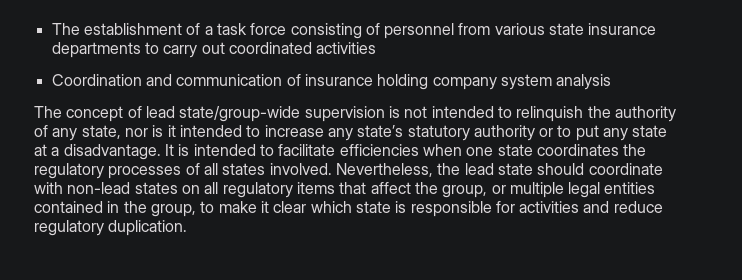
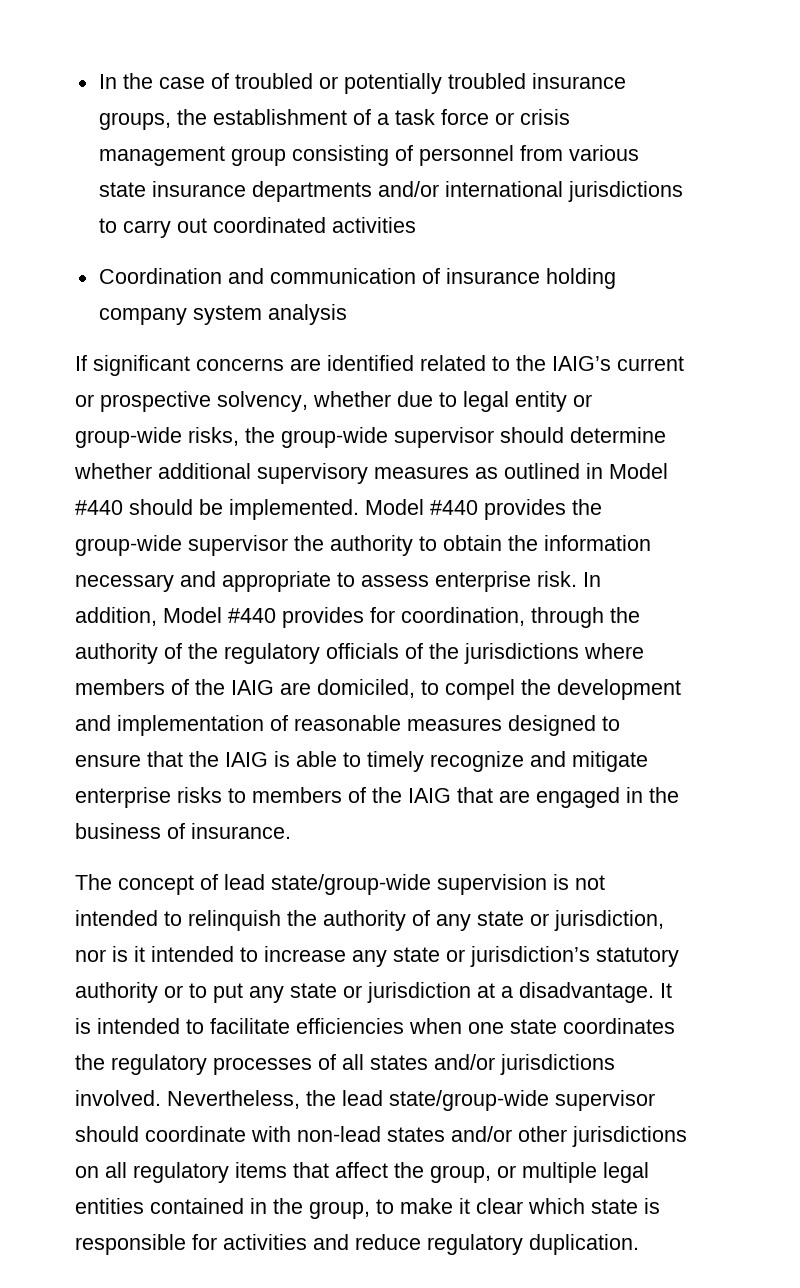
- The establishment of a task force consisting of personnel from various state insurance departments to carry out coordinated activities
+ In the case of troubled or potentially troubled insurance groups, the establishment of a task force or crisis management group consisting of personnel from various state insurance departments and/or international jurisdictions to carry out coordinated activities
+ If significant concerns are identified related to the IAIG’s current or prospective solvency, whether due to legal entity or group-wide risks, the group-wide supervisor should determine whether additional supervisory measures as outlined in Model #440 should be implemented. Model #440 provides the group-wide supervisor the authority to obtain the information necessary and appropriate to assess enterprise risk. In addition, Model #440 provides for coordination, through the authority of the regulatory officials of the jurisdictions where members of the IAIG are domiciled, to compel the development and implementation of reasonable measures designed to ensure that the IAIG is able to timely recognize and mitigate enterprise risks to members of the IAIG that are engaged in the business of insurance.
- The concept of lead state/group-wide supervision is not intended to relinquish the authority of any state, nor is it intended to increase any state’s statutory authority or to put any state at a disadvantage.
+ The concept of lead state/group-wide supervision is not intended to relinquish the authority of any state or jurisdiction, nor is it intended to increase any state or jurisdiction’s statutory authority or to put any state or jurisdiction at a disadvantage.
- It is intended to facilitate efficiencies when one state coordinates the regulatory processes of all states involved.
+ It is intended to facilitate efficiencies when one state coordinates the regulatory processes of all states and/or jurisdictions involved.
- Nevertheless, the lead state should coordinate with non-lead states on all regulatory items that affect the group, or multiple legal entities contained in the group, to make it clear which state is responsible for activities and reduce regulatory duplication.
+ Nevertheless, the lead state/group-wide supervisor should coordinate with non-lead states and/or other jurisdictions on all regulatory items that affect the group, or multiple legal entities contained in the group, to make it clear which state is responsible for activities and reduce regulatory duplication.

